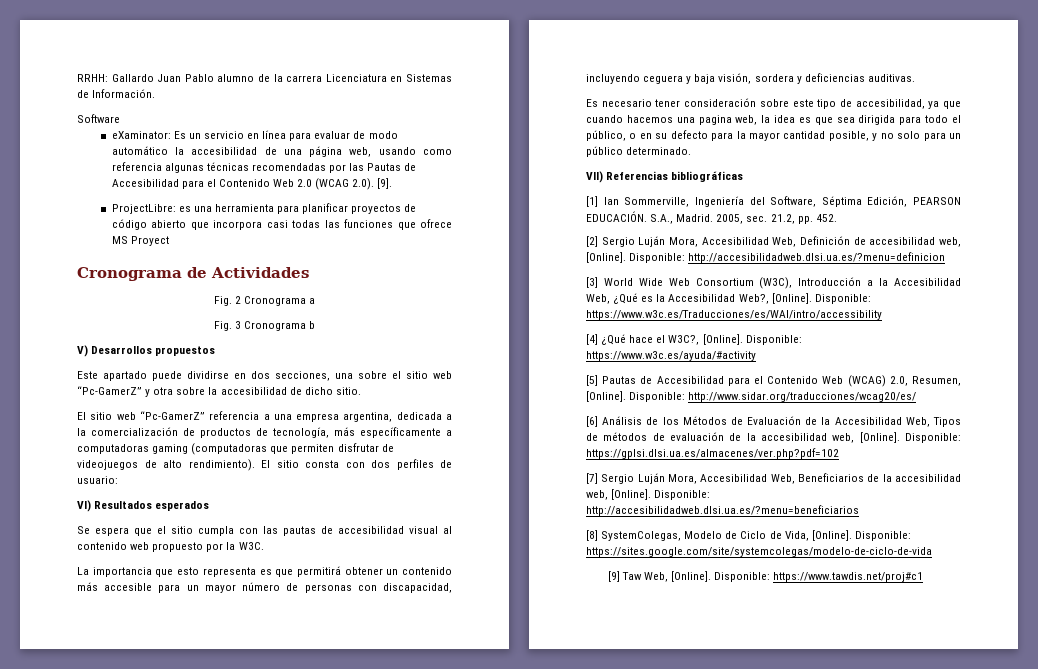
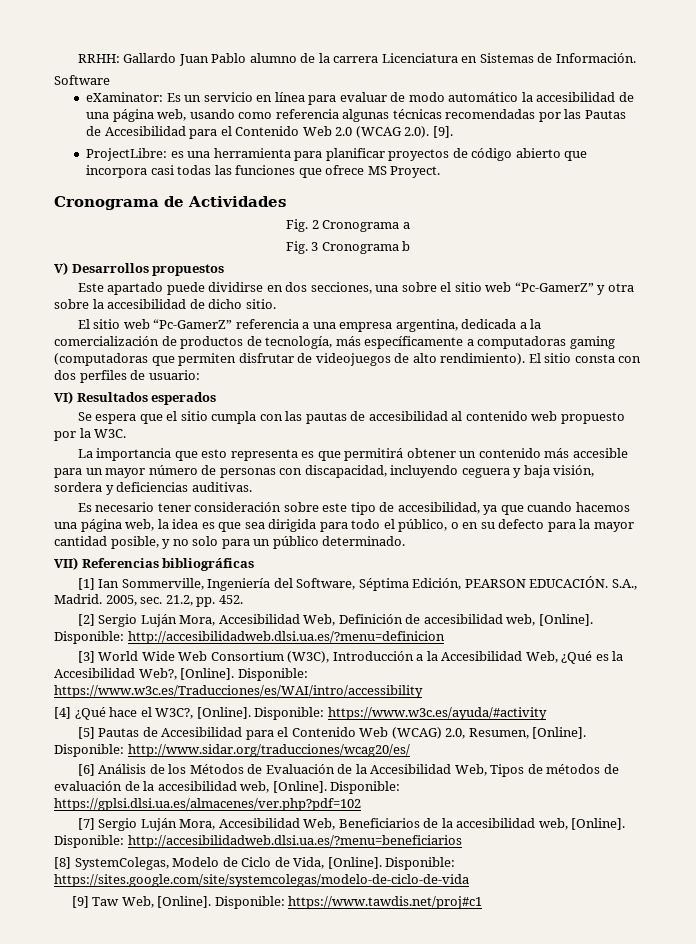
- ProjectLibre: es una herramienta para planificar proyectos de código abierto que incorpora casi todas las funciones que ofrece MS Proyect
+ ProjectLibre: es una herramienta para planificar proyectos de código abierto que incorpora casi todas las funciones que ofrece MS Proyect.
- Se espera que el sitio cumpla con las pautas de accesibilidad visual al contenido web propuesto por la W3C.
+ Se espera que el sitio cumpla con las pautas de accesibilidad al contenido web propuesto por la W3C.
- Es necesario tener consideración sobre este tipo de accesibilidad, ya que cuando hacemos una pagina web, la idea es que sea dirigida para todo el público, o en su defecto para la mayor cantidad posible, y no solo para un público determinado.
+ Es necesario tener consideración sobre este tipo de accesibilidad, ya que cuando hacemos una página web, la idea es que sea dirigida para todo el público, o en su defecto para la mayor cantidad posible, y no solo para un público determinado.

